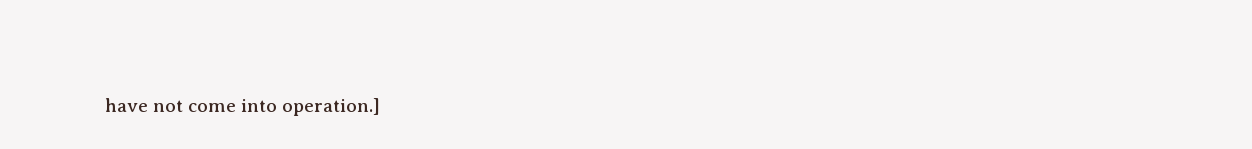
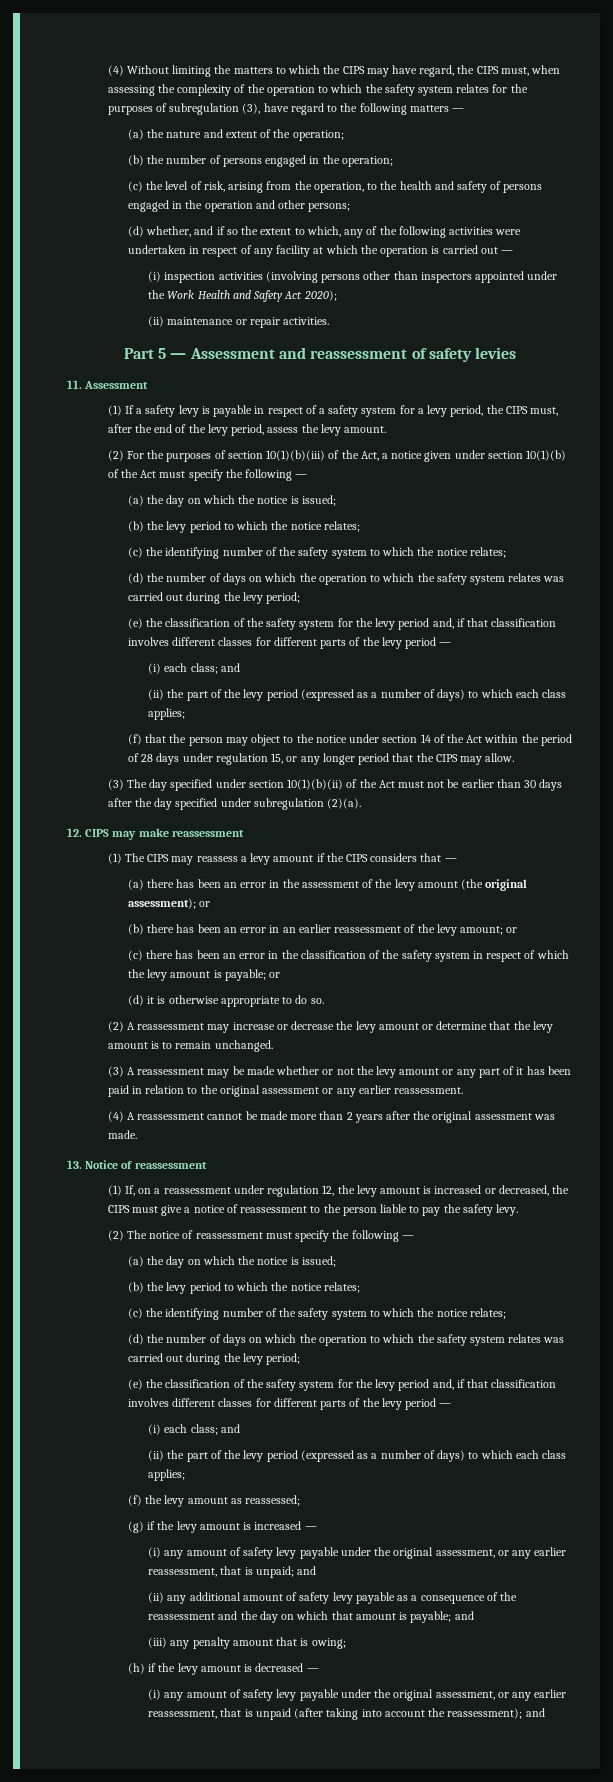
- have not come into operation.]
+ (4) Without limiting the matters to which the CIPS may have regard, the CIPS must, when assessing the complexity of the operation to which the safety system relates for the purposes of subregulation (3), have regard to the following matters —
+ (a) the nature and extent of the operation;
+ (b) the number of persons engaged in the operation;
+ (c) the level of risk, arising from the operation, to the health and safety of persons engaged in the operation and other persons;
+ (d) whether, and if so the extent to which, any of the following activities were undertaken in respect of any facility at which the operation is carried out —
+ (i) inspection activities (involving persons other than inspectors appointed under the Work Health and Safety Act 2020);
+ (ii) maintenance or repair activities.
+ Part 5 — Assessment and reassessment of safety levies
+ 11. Assessment
+ (1) If a safety levy is payable in respect of a safety system for a levy period, the CIPS must, after the end of the levy period, assess the levy amount.
+ (2) For the purposes of section 10(1)(b)(iii) of the Act, a notice given under section 10(1)(b) of the Act must specify the following —
+ (a) the day on which the notice is issued;
+ (b) the levy period to which the notice relates;
+ (c) the identifying number of the safety system to which the notice relates;
+ (d) the number of days on which the operation to which the safety system relates was carried out during the levy period;
+ (e) the classification of the safety system for the levy period and, if that classification involves different classes for different parts of the levy period —
+ (i) each class; and
+ (ii) the part of the levy period (expressed as a number of days) to which each class applies;
+ (f) that the person may object to the notice under section 14 of the Act within the period of 28 days under regulation 15, or any longer period that the CIPS may allow.
+ (3) The day specified under section 10(1)(b)(ii) of the Act must not be earlier than 30 days after the day specified under subregulation (2)(a).
+ 12. CIPS may make reassessment
+ (1) The CIPS may reassess a levy amount if the CIPS considers that —
+ (a) there has been an error in the assessment of the levy amount (the original assessment); or
+ (b) there has been an error in an earlier reassessment of the levy amount; or
+ (c) there has been an error in the classification of the safety system in respect of which the levy amount is payable; or
+ (d) it is otherwise appropriate to do so.
+ (2) A reassessment may increase or decrease the levy amount or determine that the levy amount is to remain unchanged.
+ (3) A reassessment may be made whether or not the levy amount or any part of it has been paid in relation to the original assessment or any earlier reassessment.
+ (4) A reassessment cannot be made more than 2 years after the original assessment was made.
+ 13. Notice of reassessment
+ (1) If, on a reassessment under regulation 12, the levy amount is increased or decreased, the CIPS must give a notice of reassessment to the person liable to pay the safety levy.
+ (2) The notice of reassessment must specify the following —
+ (a) the day on which the notice is issued;
+ (b) the levy period to which the notice relates;
+ (c) the identifying number of the safety system to which the notice relates;
+ (d) the number of days on which the operation to which the safety system relates was carried out during the levy period;
+ (e) the classification of the safety system for the levy period and, if that classification involves different classes for different parts of the levy period —
+ (i) each class; and
+ (ii) the part of the levy period (expressed as a number of days) to which each class applies;
+ (f) the levy amount as reassessed;
+ (g) if the levy amount is increased —
+ (i) any amount of safety levy payable under the original assessment, or any earlier reassessment, that is unpaid; and
+ (ii) any additional amount of safety levy payable as a consequence of the reassessment and the day on which that amount is payable; and
+ (iii) any penalty amount that is owing;
+ (h) if the levy amount is decreased —
+ (i) any amount of safety levy payable under the original assessment, or any earlier reassessment, that is unpaid (after taking into account the reassessment); and

